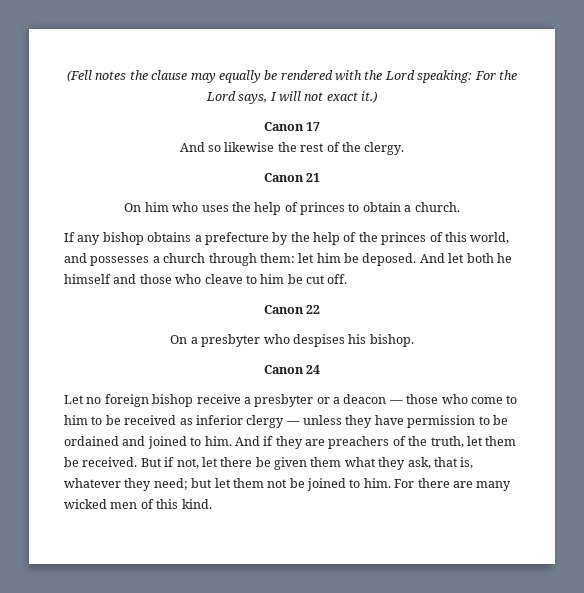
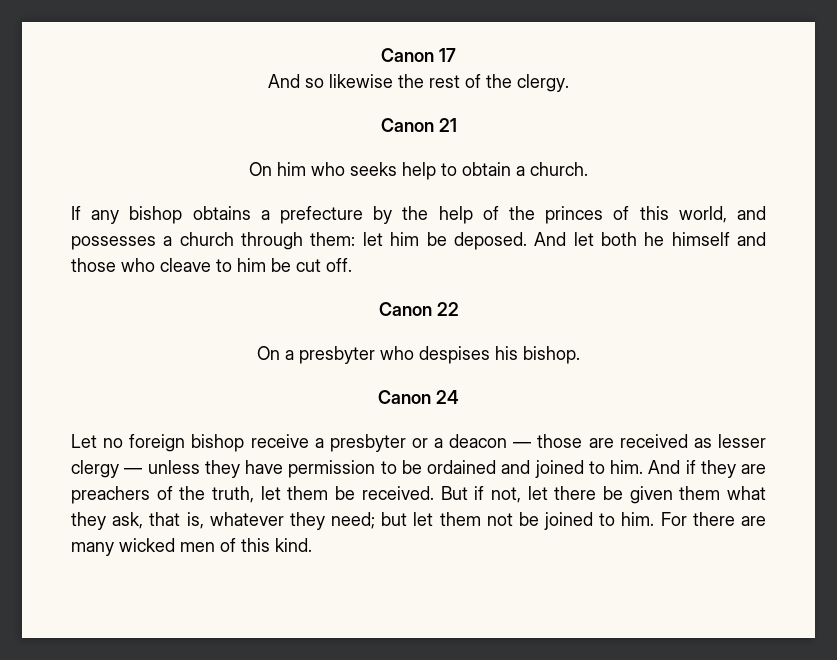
- (Fell notes the clause may equally be rendered with the Lord speaking: For the Lord says, I will not exact it.)
- On him who uses the help of princes to obtain a church.
+ On him who seeks help to obtain a church.
- Let no foreign bishop receive a presbyter or a deacon — those who come to him to be received as inferior clergy — unless they have permission to be ordained and joined to him.
+ Let no foreign bishop receive a presbyter or a deacon — those are received as lesser clergy — unless they have permission to be ordained and joined to him.

